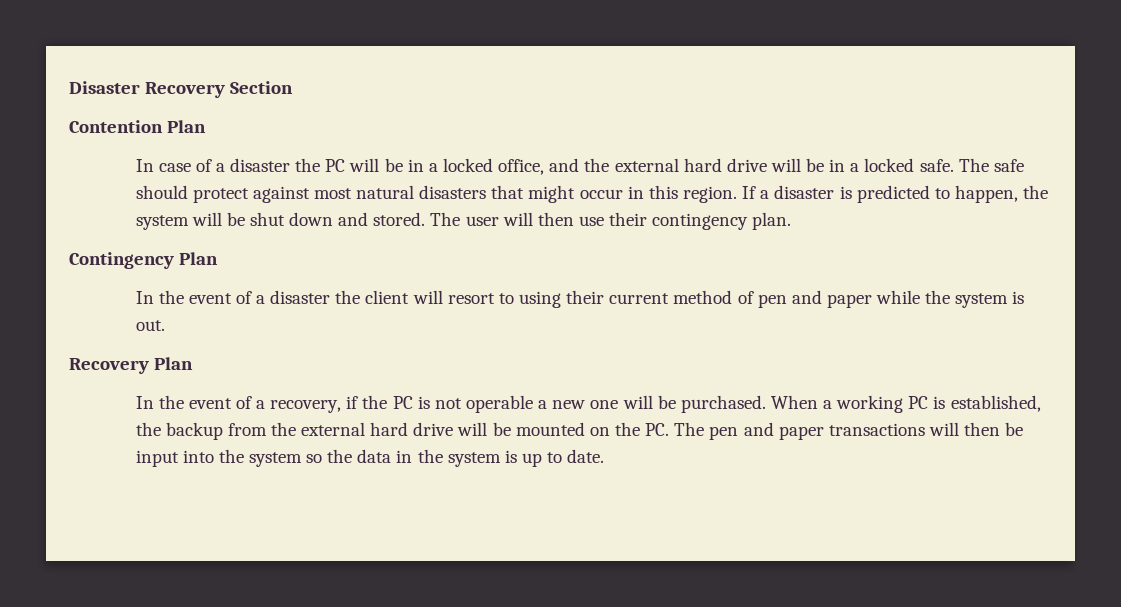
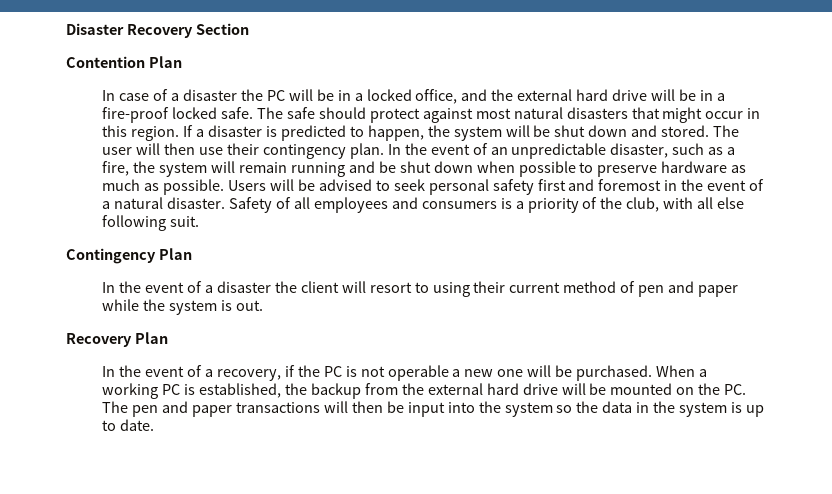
- In case of a disaster the PC will be in a locked office, and the external hard drive will be in a locked safe.
+ In case of a disaster the PC will be in a locked office, and the external hard drive will be in a fire-proof locked safe.
+ In the event of an unpredictable disaster, such as a fire, the system will remain running and be shut down when possible to preserve hardware as much as possible. Users will be advised to seek personal safety first and foremost in the event of a natural disaster. Safety of all employees and consumers is a priority of the club, with all else following suit.

